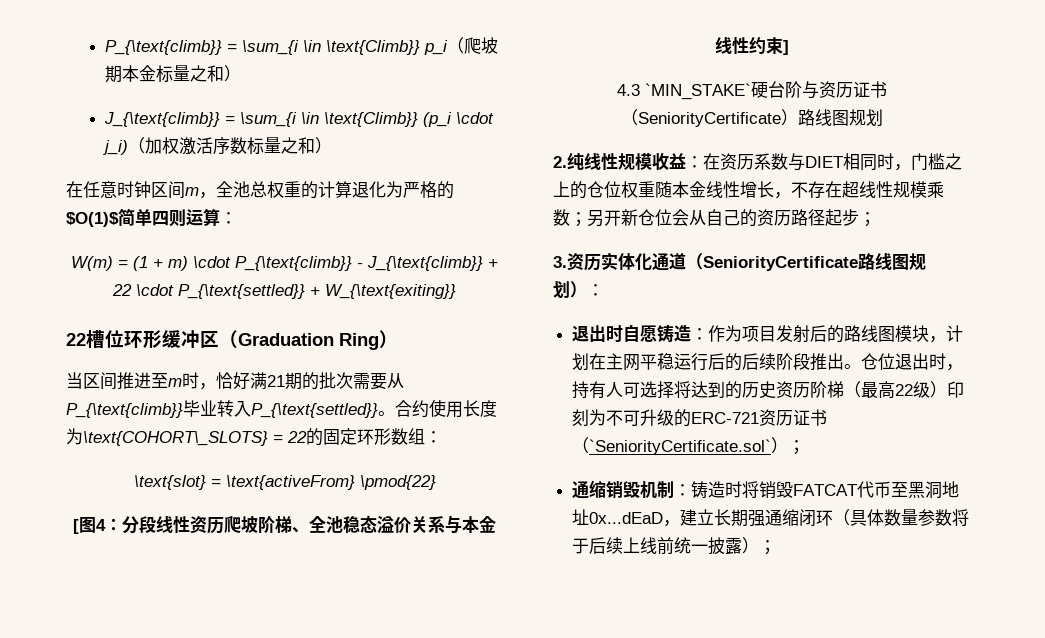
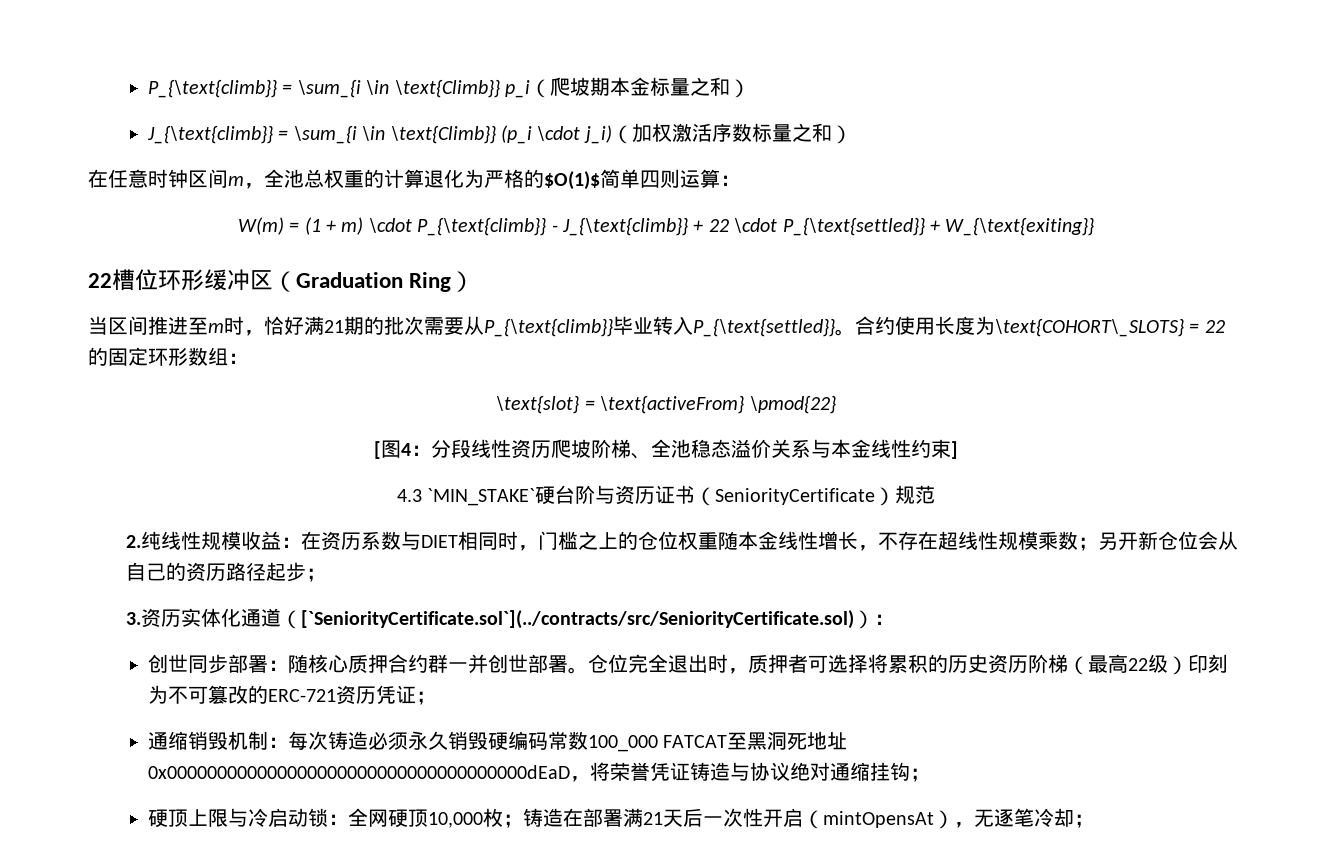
- 4.3 `MIN_STAKE`硬台阶与资历证书（SeniorityCertificate）路线图规划
+ 4.3 `MIN_STAKE`硬台阶与资历证书（SeniorityCertificate）规范
- 3.资历实体化通道（SeniorityCertificate路线图规划）：
- 退出时自愿铸造：作为项目发射后的路线图模块，计划在主网平稳运行后的后续阶段推出。仓位退出时，持有人可选择将达到的历史资历阶梯（最高22级）印刻为不可升级的ERC-721资历证书（`SeniorityCertificate.sol`）；
+ 3.资历实体化通道（[`SeniorityCertificate.sol`](../contracts/src/SeniorityCertificate.sol)）：
+ 创世同步部署：随核心质押合约群一并创世部署。仓位完全退出时，质押者可选择将累积的历史资历阶梯（最高22级）印刻为不可篡改的ERC-721资历凭证；
- 通缩销毁机制：铸造时将销毁FATCAT代币至黑洞地址0x...dEaD，建立长期强通缩闭环（具体数量参数将于后续上线前统一披露）；
+ 通缩销毁机制：每次铸造必须永久销毁硬编码常数100_000 FATCAT至黑洞死地址0x000000000000000000000000000000000000dEaD，将荣誉凭证铸造与协议绝对通缩挂钩；
+ 硬顶上限与冷启动锁：全网硬顶10,000枚；铸造在部署满21天后一次性开启（mintOpensAt），无逐笔冷却；

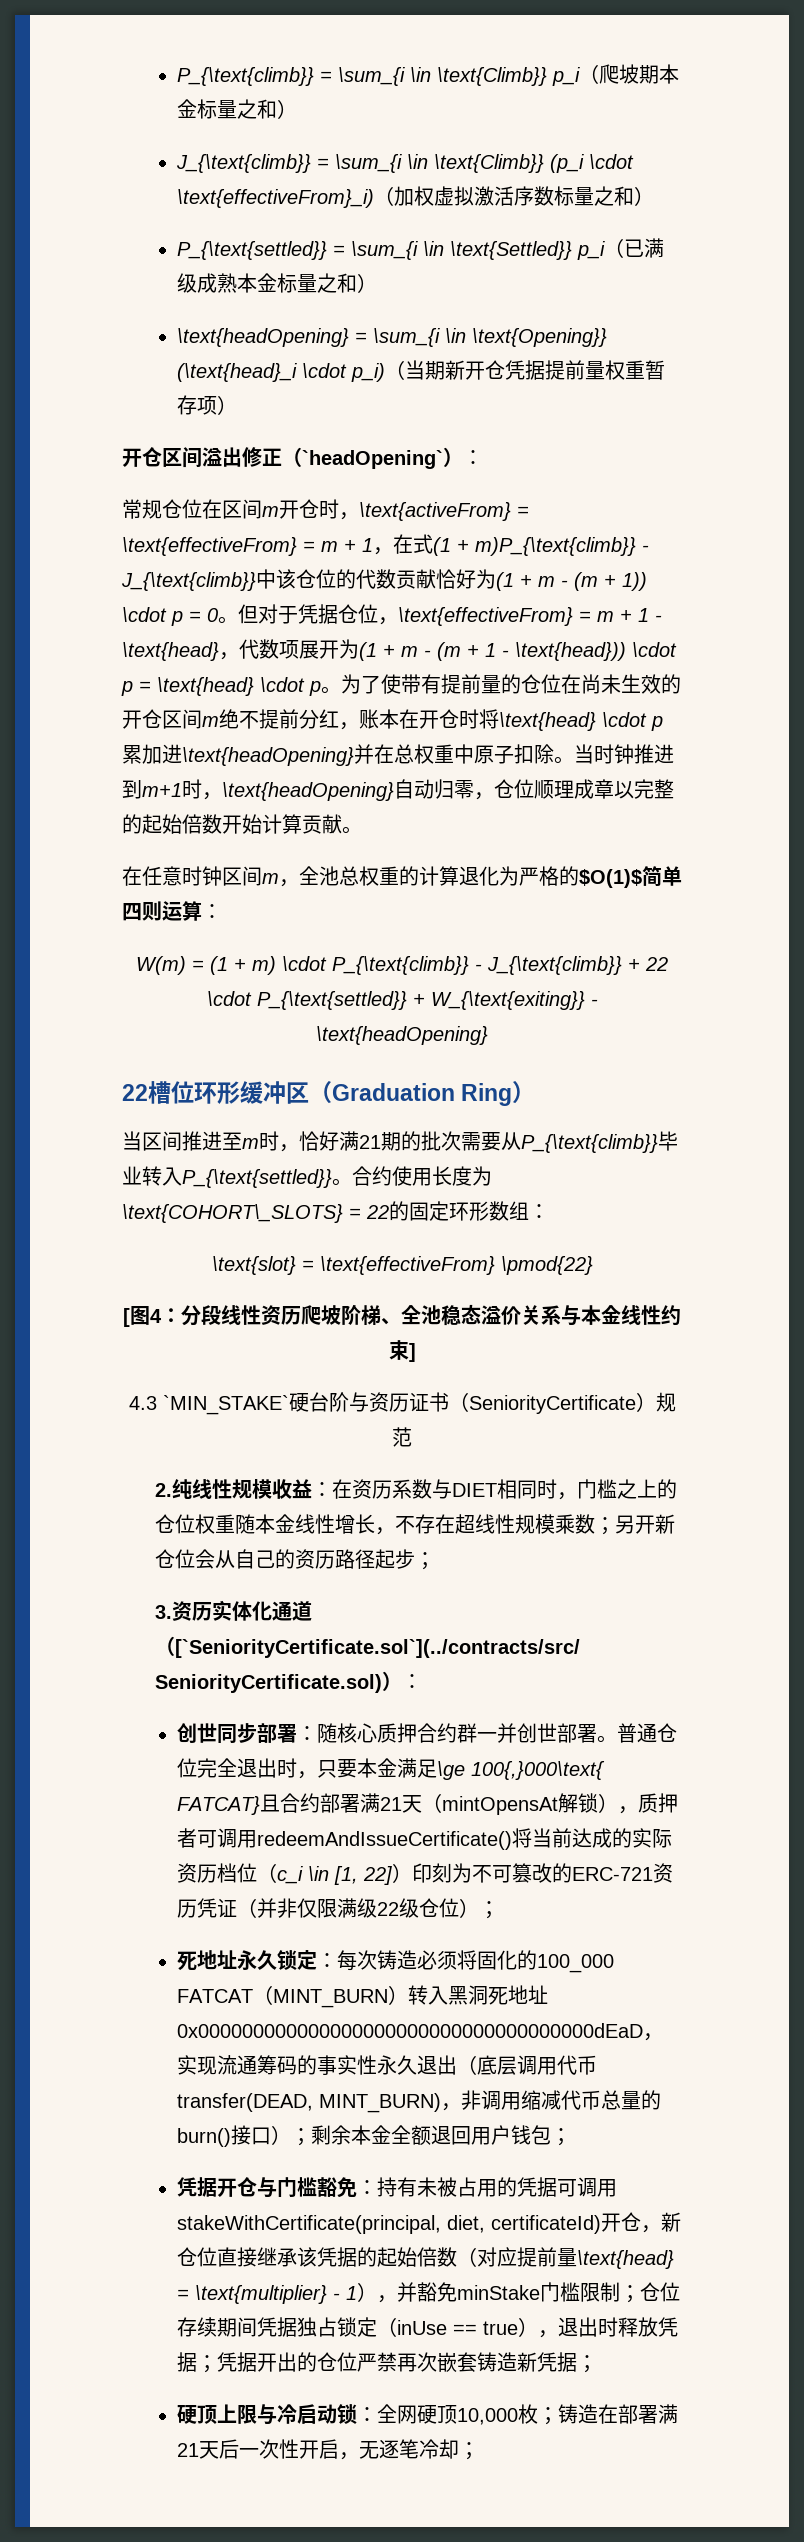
- J_{\text{climb}} = \sum_{i \in \text{Climb}} (p_i \cdot j_i)（加权激活序数标量之和）
+ J_{\text{climb}} = \sum_{i \in \text{Climb}} (p_i \cdot \text{effectiveFrom}_i)（加权虚拟激活序数标量之和）
+ P_{\text{settled}} = \sum_{i \in \text{Settled}} p_i（已满级成熟本金标量之和）
+ \text{headOpening} = \sum_{i \in \text{Opening}} (\text{head}_i \cdot p_i)（当期新开仓凭据提前量权重暂存项）
+ 开仓区间溢出修正（`headOpening`）：
+ 常规仓位在区间m开仓时，\text{activeFrom} = \text{effectiveFrom} = m + 1，在式(1 + m)P_{\text{climb}} - J_{\text{climb}}中该仓位的代数贡献恰好为(1 + m - (m + 1)) \cdot p = 0。但对于凭据仓位，\text{effectiveFrom} = m + 1 - \text{head}，代数项展开为(1 + m - (m + 1 - \text{head})) \cdot p = \text{head} \cdot p。为了使带有提前量的仓位在尚未生效的开仓区间m绝不提前分红，账本在开仓时将\text{head} \cdot p累加进\text{headOpening}并在总权重中原子扣除。当时钟推进到m+1时，\text{headOpening}自动归零，仓位顺理成章以完整的起始倍数开始计算贡献。
- W(m) = (1 + m) \cdot P_{\text{climb}} - J_{\text{climb}} + 22 \cdot P_{\text{settled}} + W_{\text{exiting}}
+ W(m) = (1 + m) \cdot P_{\text{climb}} - J_{\text{climb}} + 22 \cdot P_{\text{settled}} + W_{\text{exiting}} - \text{headOpening}
- \text{slot} = \text{activeFrom} \pmod{22}
+ \text{slot} = \text{effectiveFrom} \pmod{22}
- 仓位完全退出时，质押者可选择将累积的历史资历阶梯（最高22级）印刻为不可篡改的ERC-721资历凭证；
- 通缩销毁机制：每次铸造必须永久销毁硬编码常数100_000 FATCAT至黑洞死地址0x000000000000000000000000000000000000dEaD，将荣誉凭证铸造与协议绝对通缩挂钩；
+ 普通仓位完全退出时，只要本金满足\ge 100{,}000\text{ FATCAT}且合约部署满21天（mintOpensAt解锁），质押者可调用redeemAndIssueCertificate()将当前达成的实际资历档位（c_i \in [1, 22]）印刻为不可篡改的ERC-721资历凭证（并非仅限满级22级仓位）；
+ 死地址永久锁定：每次铸造必须将固化的100_000 FATCAT（MINT_BURN）转入黑洞死地址0x000000000000000000000000000000000000dEaD，实现流通筹码的事实性永久退出（底层调用代币transfer(DEAD, MINT_BURN)，非调用缩减代币总量的burn()接口）；剩余本金全额退回用户钱包；
+ 凭据开仓与门槛豁免：持有未被占用的凭据可调用stakeWithCertificate(principal, diet, certificateId)开仓，新仓位直接继承该凭据的起始倍数（对应提前量\text{head} = \text{multiplier} - 1），并豁免minStake门槛限制；仓位存续期间凭据独占锁定（inUse == true），退出时释放凭据；凭据开出的仓位严禁再次嵌套铸造新凭据；
- 硬顶上限与冷启动锁：全网硬顶10,000枚；铸造在部署满21天后一次性开启（mintOpensAt），无逐笔冷却；
+ 硬顶上限与冷启动锁：全网硬顶10,000枚；铸造在部署满21天后一次性开启，无逐笔冷却；

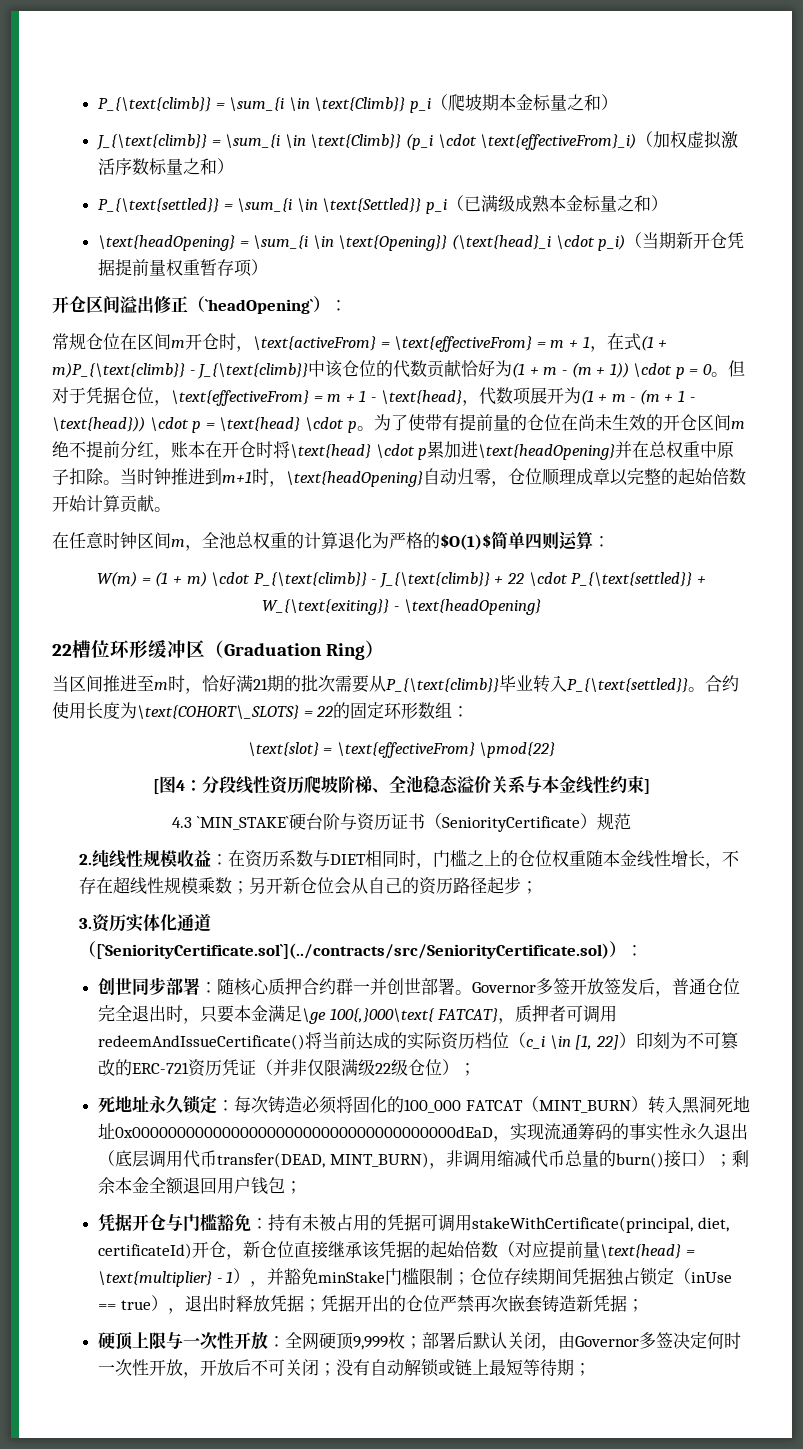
- 普通仓位完全退出时，只要本金满足\ge 100{,}000\text{ FATCAT}且合约部署满21天（mintOpensAt解锁），质押者可调用redeemAndIssueCertificate()将当前达成的实际资历档位（c_i \in [1, 22]）印刻为不可篡改的ERC-721资历凭证（并非仅限满级22级仓位）；
+ Governor多签开放签发后，普通仓位完全退出时，只要本金满足\ge 100{,}000\text{ FATCAT}，质押者可调用redeemAndIssueCertificate()将当前达成的实际资历档位（c_i \in [1, 22]）印刻为不可篡改的ERC-721资历凭证（并非仅限满级22级仓位）；
- 硬顶上限与冷启动锁：全网硬顶10,000枚；铸造在部署满21天后一次性开启，无逐笔冷却；
+ 硬顶上限与一次性开放：全网硬顶9,999枚；部署后默认关闭，由Governor多签决定何时一次性开放，开放后不可关闭；没有自动解锁或链上最短等待期；

